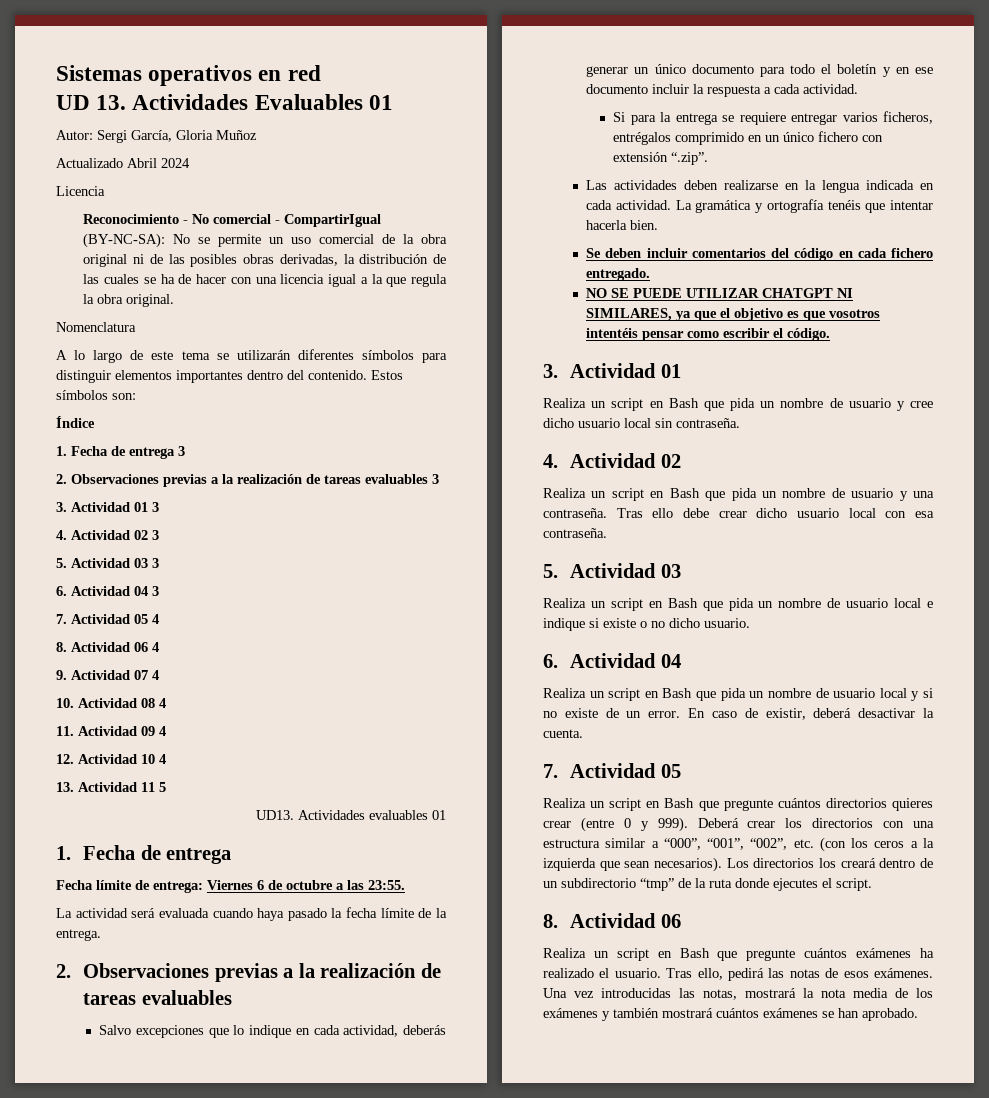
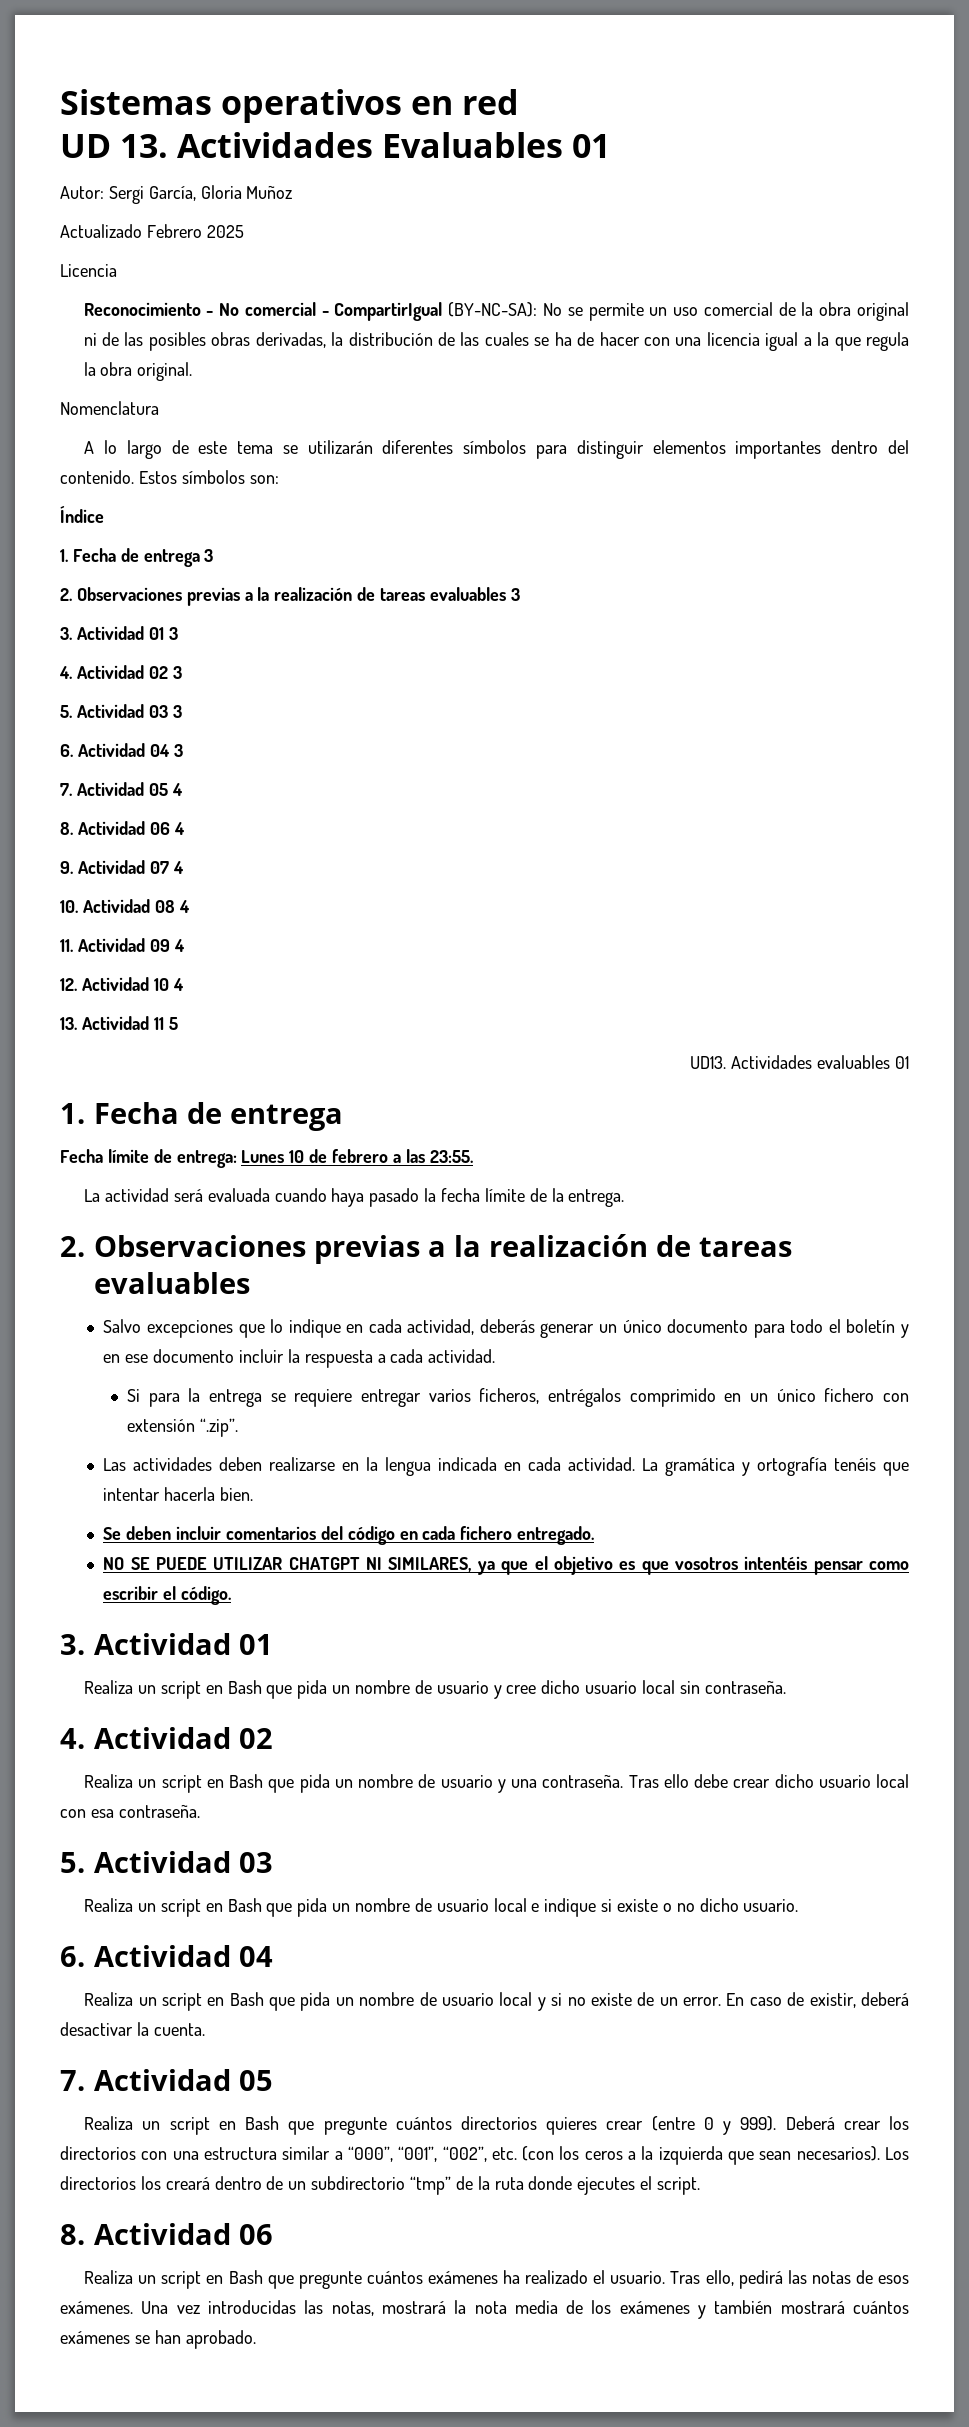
- Actualizado Abril 2024
+ Actualizado Febrero 2025
- Fecha límite de entrega: Viernes 6 de octubre a las 23:55.
+ Fecha límite de entrega: Lunes 10 de febrero a las 23:55.

